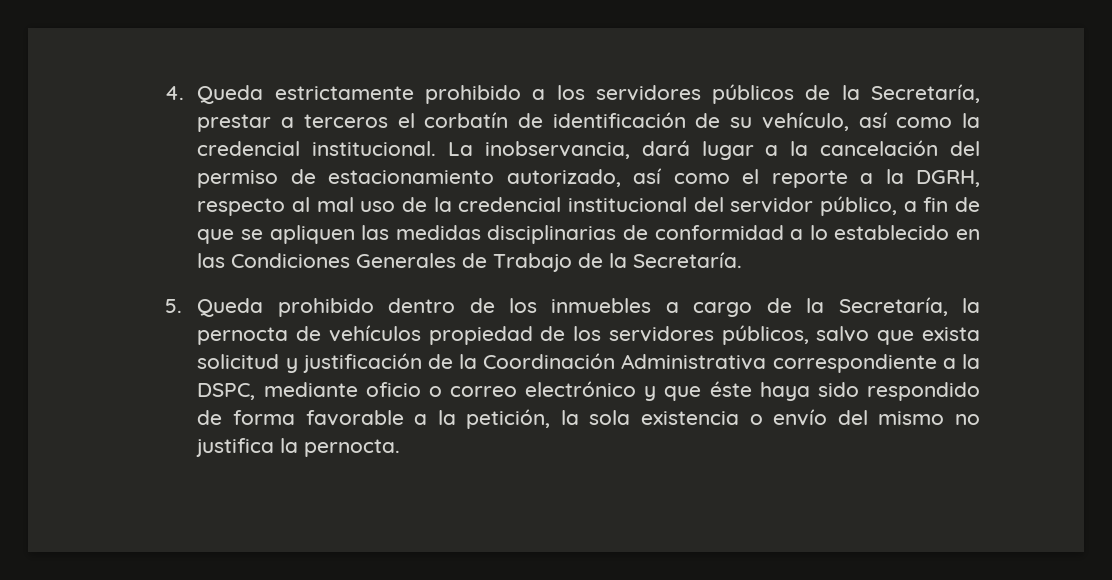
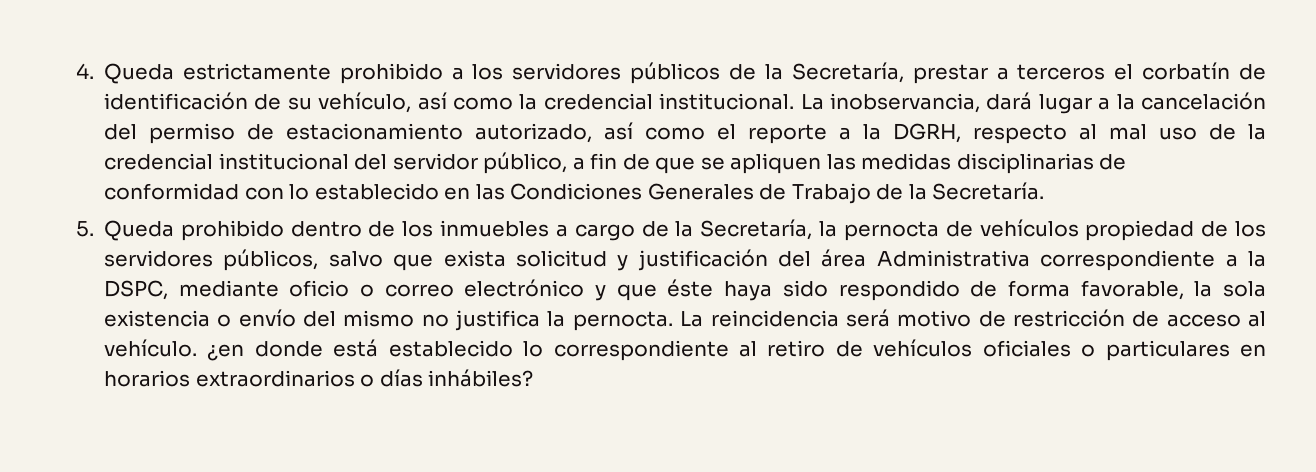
- La inobservancia, dará lugar a la cancelación del permiso de estacionamiento autorizado, así como el reporte a la DGRH, respecto al mal uso de la credencial institucional del servidor público, a fin de que se apliquen las medidas disciplinarias de conformidad a lo establecido en las Condiciones Generales de Trabajo de la Secretaría.
+ La inobservancia, dará lugar a la cancelación del permiso de estacionamiento autorizado, así como el reporte a la DGRH, respecto al mal uso de la credencial institucional del servidor público, a fin de que se apliquen las medidas disciplinarias de conformidad con lo establecido en las Condiciones Generales de Trabajo de la Secretaría.
- 5. Queda prohibido dentro de los inmuebles a cargo de la Secretaría, la pernocta de vehículos propiedad de los servidores públicos, salvo que exista solicitud y justificación de la Coordinación Administrativa correspondiente a la DSPC, mediante oficio o correo electrónico y que éste haya sido respondido de forma favorable a la petición, la sola existencia o envío del mismo no justifica la pernocta.
+ 5. Queda prohibido dentro de los inmuebles a cargo de la Secretaría, la pernocta de vehículos propiedad de los servidores públicos, salvo que exista solicitud y justificación del área Administrativa correspondiente a la DSPC, mediante oficio o correo electrónico y que éste haya sido respondido de forma favorable, la sola existencia o envío del mismo no justifica la pernocta.
+ La reincidencia será motivo de restricción de acceso al vehículo. ¿en donde está establecido lo correspondiente al retiro de vehículos oficiales o particulares en horarios extraordinarios o días inhábiles?

